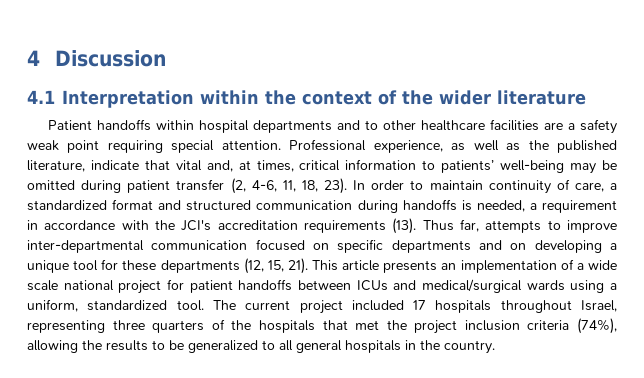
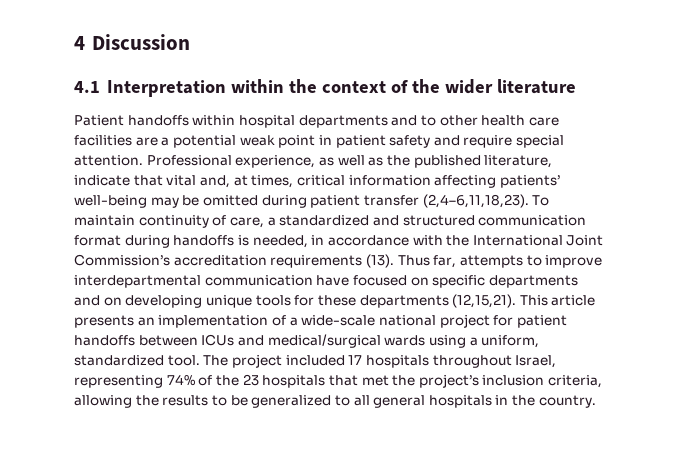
- Patient handoffs within hospital departments and to other healthcare facilities are a safety weak point requiring special attention.
+ Patient handoffs within hospital departments and to other health care facilities are a potential weak point in patient safety and require special attention.
- Professional experience, as well as the published literature, indicate that vital and, at times, critical information to patients’ well-being may be omitted during patient transfer (2, 4-6, 11, 18, 23). In order to maintain continuity of care, a standardized format and structured communication during handoffs is needed, a requirement in accordance with the JCI's accreditation requirements (13).
+ Professional experience, as well as the published literature, indicate that vital and, at times, critical information affecting patients’ well-being may be omitted during patient transfer (2,4–6,11,18,23). To maintain continuity of care, a standardized and structured communication format during handoffs is needed, in accordance with the International Joint Commission’s accreditation requirements (13).
- Thus far, attempts to improve inter-departmental communication focused on specific departments and on developing a unique tool for these departments (12, 15, 21).
+ Thus far, attempts to improve interdepartmental communication have focused on specific departments and on developing unique tools for these departments (12,15,21).
- This article presents an implementation of a wide scale national project for patient handoffs between ICUs and medical/surgical wards using a uniform, standardized tool.
+ This article presents an implementation of a wide-scale national project for patient handoffs between ICUs and medical/surgical wards using a uniform, standardized tool.
- The current project included 17 hospitals throughout Israel, representing three quarters of the hospitals that met the project inclusion criteria (74%), allowing the results to be generalized to all general hospitals in the country.
+ The project included 17 hospitals throughout Israel, representing 74% of the 23 hospitals that met the project’s inclusion criteria, allowing the results to be generalized to all general hospitals in the country.

